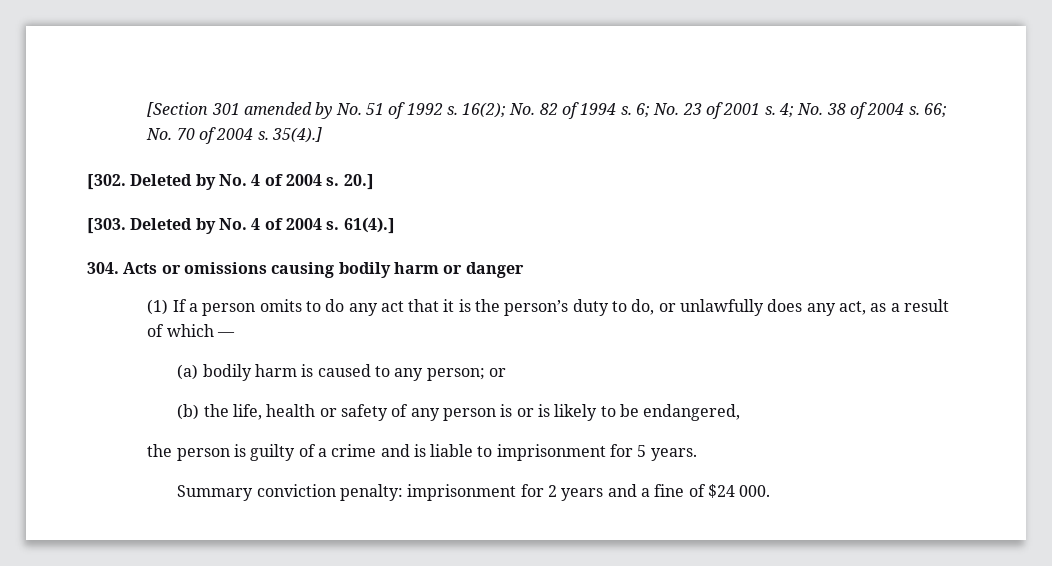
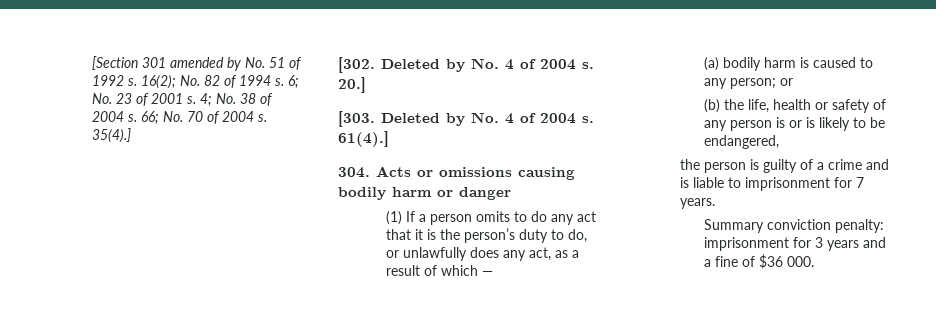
- the person is guilty of a crime and is liable to imprisonment for 5 years.
+ the person is guilty of a crime and is liable to imprisonment for 7 years.
- Summary conviction penalty: imprisonment for 2 years and a fine of $24 000.
+ Summary conviction penalty: imprisonment for 3 years and a fine of $36 000.

